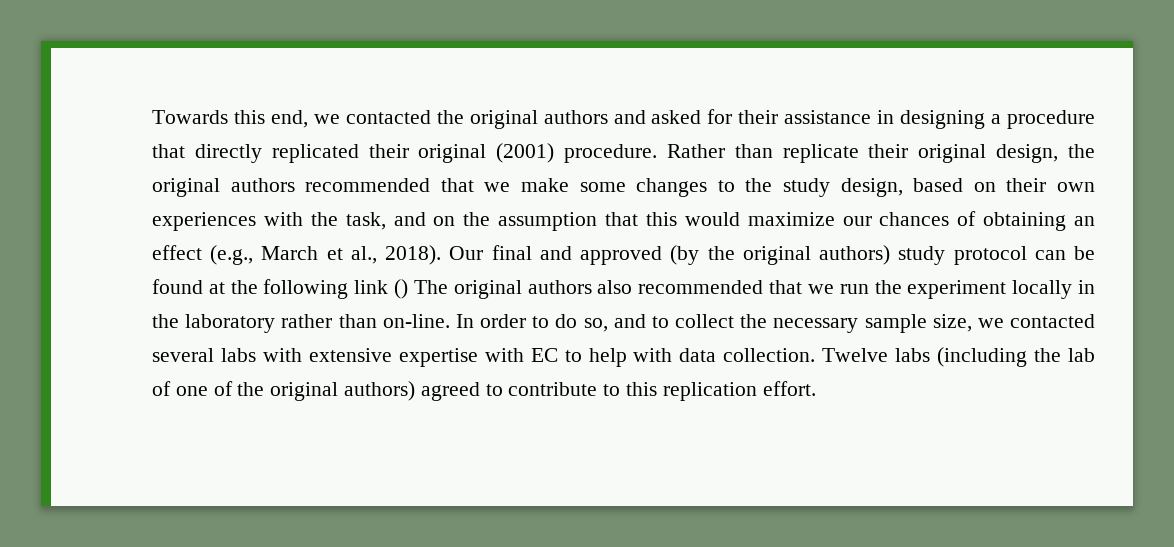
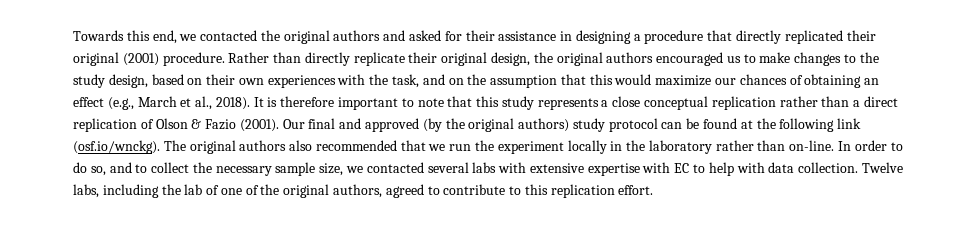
- Rather than replicate their original design, the original authors recommended that we make some changes to the study design, based on their own experiences with the task, and on the assumption that this would maximize our chances of obtaining an effect (e.g., March et al., 2018).
+ Rather than directly replicate their original design, the original authors encouraged us to make changes to the study design, based on their own experiences with the task, and on the assumption that this would maximize our chances of obtaining an effect (e.g., March et al., 2018).
+ It is therefore important to note that this study represents a close conceptual replication rather than a direct replication of Olson & Fazio (2001).
- Our final and approved (by the original authors) study protocol can be found at the following link () The original authors also recommended that we run the experiment locally in the laboratory rather than on-line.
+ Our final and approved (by the original authors) study protocol can be found at the following link (osf.io/wnckg). The original authors also recommended that we run the experiment locally in the laboratory rather than on-line.
- Twelve labs (including the lab of one of the original authors) agreed to contribute to this replication effort.
+ Twelve labs, including the lab of one of the original authors, agreed to contribute to this replication effort.

